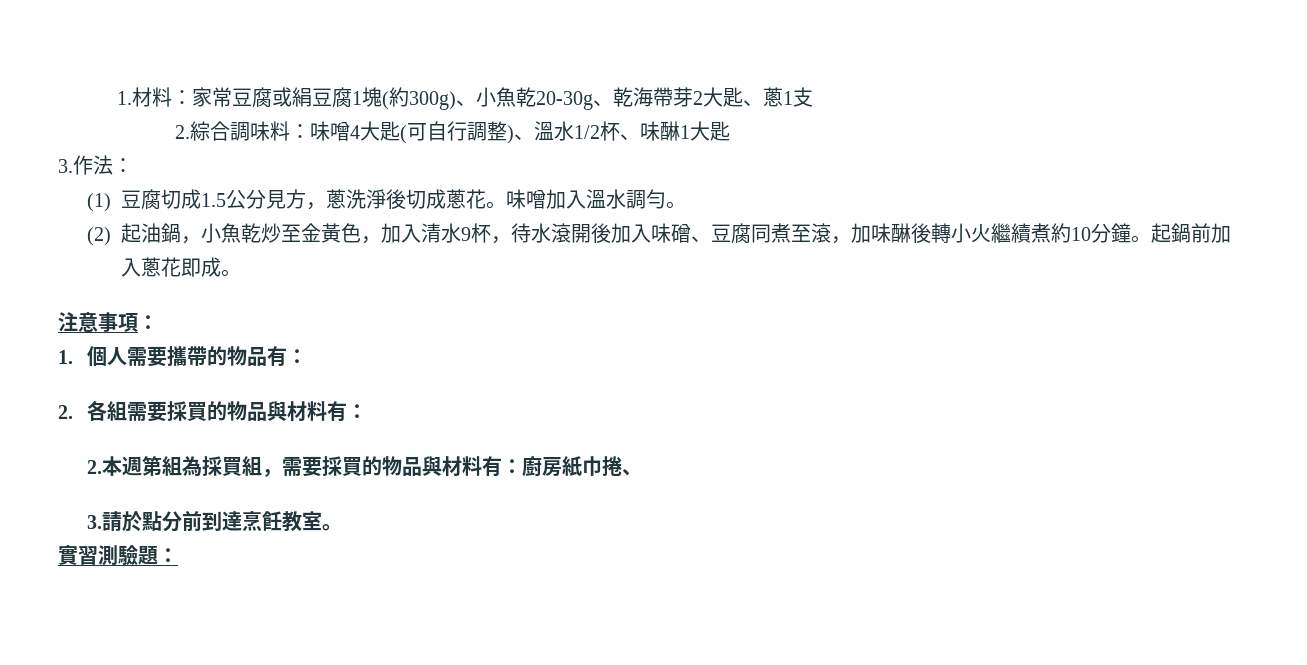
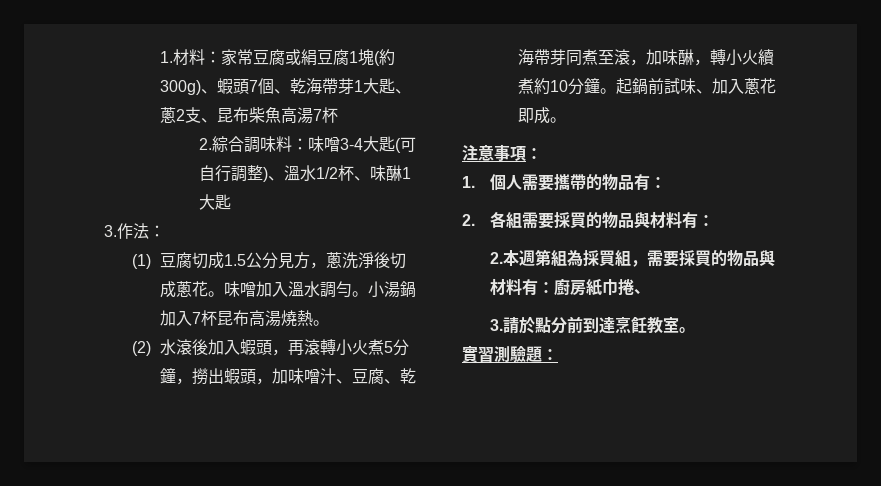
- 1.材料：家常豆腐或絹豆腐1塊(約300g)、小魚乾20-30g、乾海帶芽2大匙、蔥1支
+ 1.材料：家常豆腐或絹豆腐1塊(約300g)、蝦頭7個、乾海帶芽1大匙、蔥2支、昆布柴魚高湯7杯
- 2.綜合調味料：味噌4大匙(可自行調整)、溫水1/2杯、味醂1大匙
+ 2.綜合調味料：味噌3-4大匙(可自行調整)、溫水1/2杯、味醂1大匙
- 味噌加入溫水調勻。
- (2)起油鍋，小魚乾炒至金黃色，加入清水9杯，待水滾開後加入味磳、豆腐同煮至滾，加味醂後轉小火繼續煮約10分鐘。
+ 味噌加入溫水調勻。小湯鍋加入7杯昆布高湯燒熱。
+ (2)水滾後加入蝦頭，再滾轉小火煮5分鐘，撈出蝦頭，加味噌汁、豆腐、乾海帶芽同煮至滾，加味醂，轉小火續煮約10分鐘。
- 起鍋前加入蔥花即成。
+ 起鍋前試味、加入蔥花即成。

